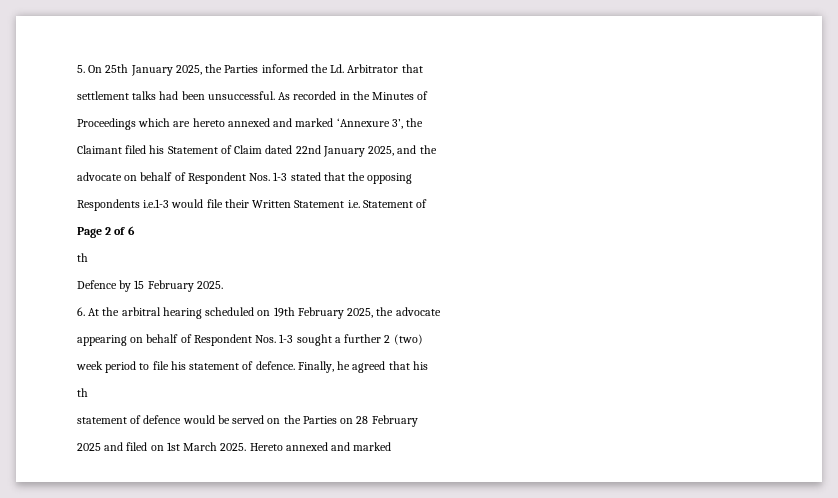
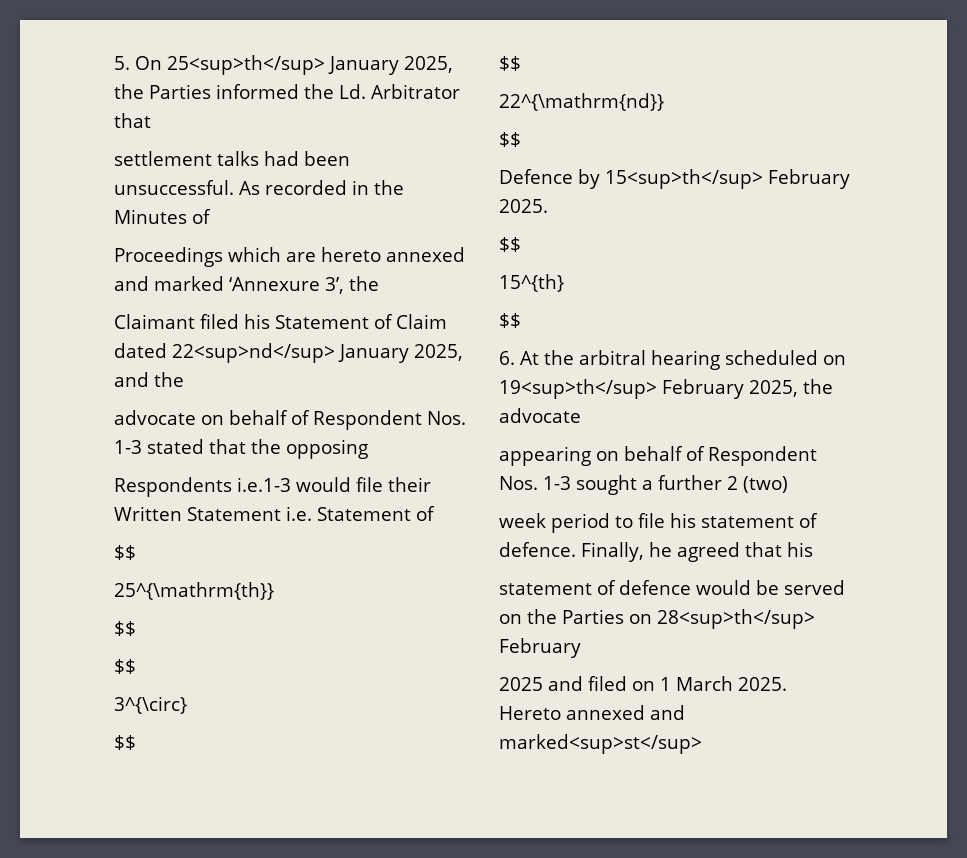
- 5. On 25th January 2025, the Parties informed the Ld. Arbitrator that
+ 5. On 25<sup>th</sup> January 2025, the Parties informed the Ld. Arbitrator that
- Claimant filed his Statement of Claim dated 22nd January 2025, and the
+ Claimant filed his Statement of Claim dated 22<sup>nd</sup> January 2025, and the
  Respondents i.e.1-3 would file their Written Statement i.e. Statement of
- Page 2 of 6
- th
+ $$
+ 25^{\mathrm{th}}
+ $$
+ $$
+ 3^{\circ}
+ $$
+ $$
+ 22^{\mathrm{nd}}
+ $$
- Defence by 15 February 2025.
+ Defence by 15<sup>th</sup> February 2025.
+ $$
+ 15^{th}
+ $$
- 6. At the arbitral hearing scheduled on 19th February 2025, the advocate
+ 6. At the arbitral hearing scheduled on 19<sup>th</sup> February 2025, the advocate
  Finally, he agreed that his
- th
- statement of defence would be served on the Parties on 28 February
+ statement of defence would be served on the Parties on 28<sup>th</sup> February
- 2025 and filed on 1st March 2025.
+ 2025 and filed on 1 March 2025.
- Hereto annexed and marked
+ Hereto annexed and marked<sup>st</sup>

